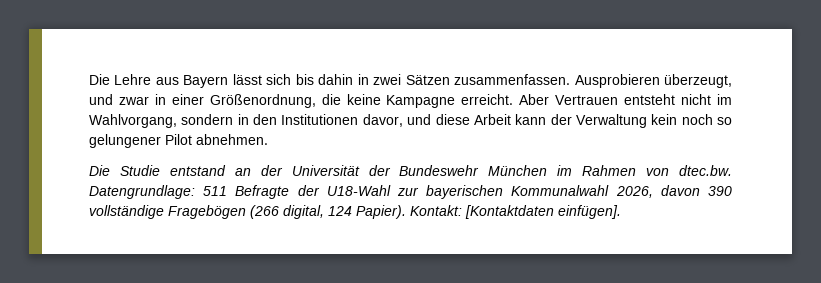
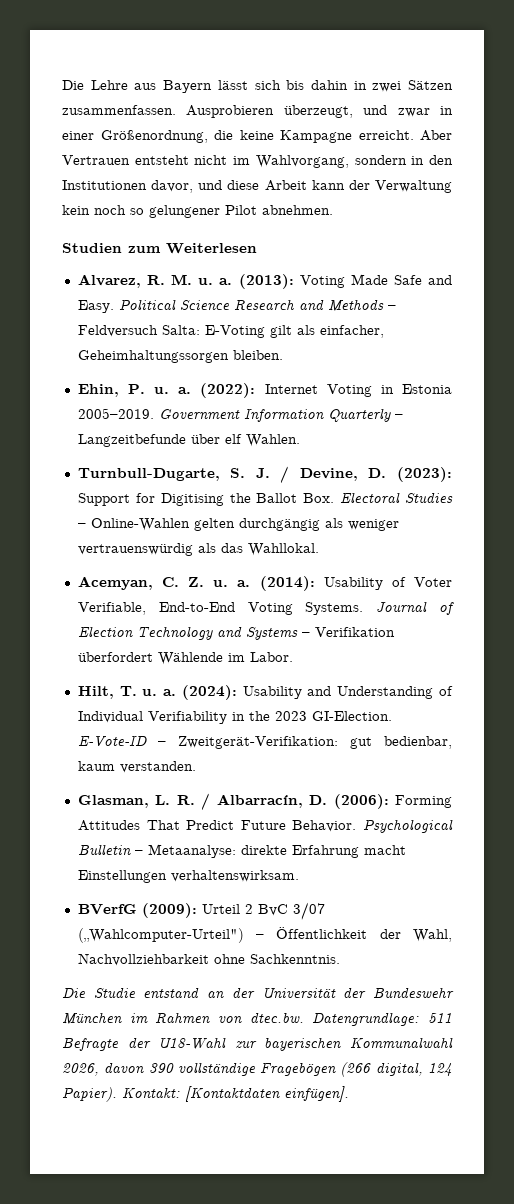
+ Studien zum Weiterlesen
+ Alvarez, R. M. u. a. (2013): Voting Made Safe and Easy. Political Science Research and Methods – Feldversuch Salta: E-Voting gilt als einfacher, Geheimhaltungssorgen bleiben.
+ Ehin, P. u. a. (2022): Internet Voting in Estonia 2005–2019. Government Information Quarterly – Langzeitbefunde über elf Wahlen.
+ Turnbull-Dugarte, S. J. / Devine, D. (2023): Support for Digitising the Ballot Box. Electoral Studies – Online-Wahlen gelten durchgängig als weniger vertrauenswürdig als das Wahllokal.
+ Acemyan, C. Z. u. a. (2014): Usability of Voter Verifiable, End-to-End Voting Systems. Journal of Election Technology and Systems – Verifikation überfordert Wählende im Labor.
+ Hilt, T. u. a. (2024): Usability and Understanding of Individual Verifiability in the 2023 GI-Election. E-Vote-ID – Zweitgerät-Verifikation: gut bedienbar, kaum verstanden.
+ Glasman, L. R. / Albarracín, D. (2006): Forming Attitudes That Predict Future Behavior. Psychological Bulletin – Metaanalyse: direkte Erfahrung macht Einstellungen verhaltenswirksam.
+ BVerfG (2009): Urteil 2 BvC 3/07 („Wahlcomputer-Urteil") – Öffentlichkeit der Wahl, Nachvollziehbarkeit ohne Sachkenntnis.

